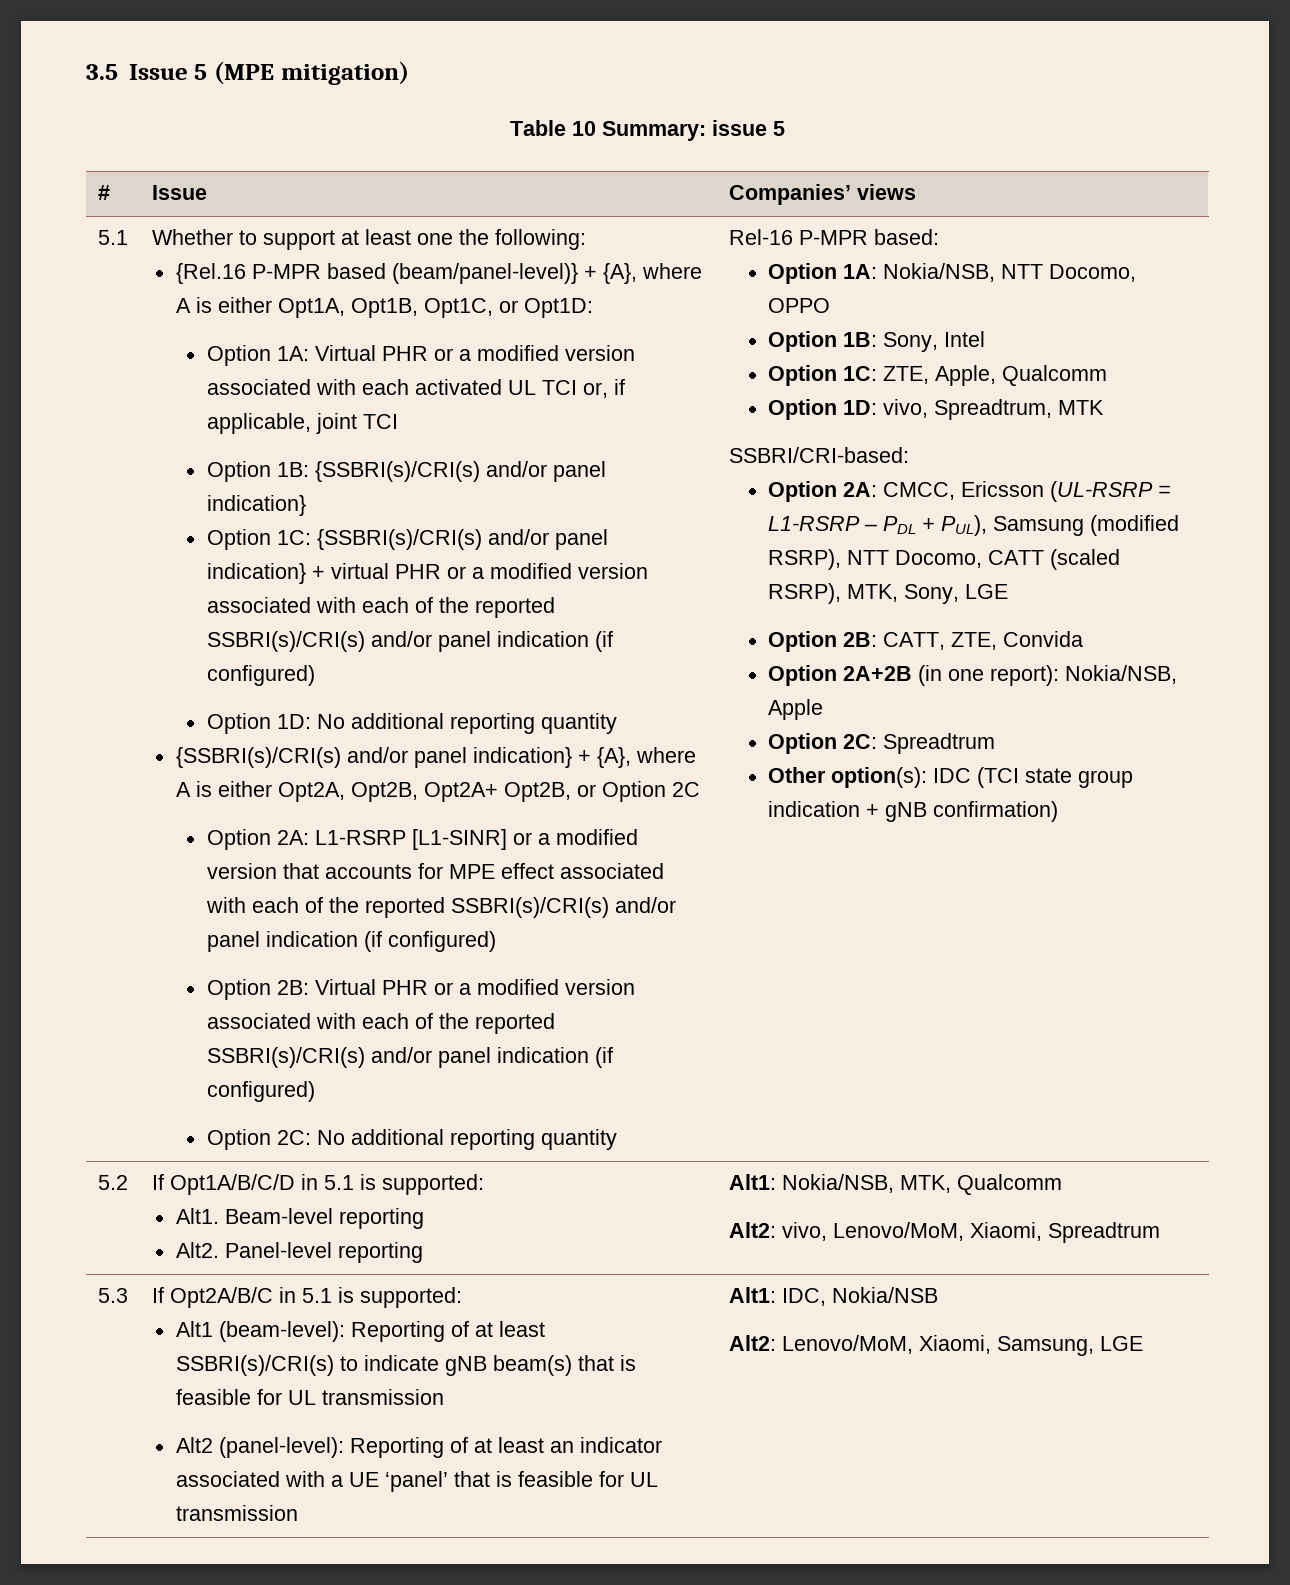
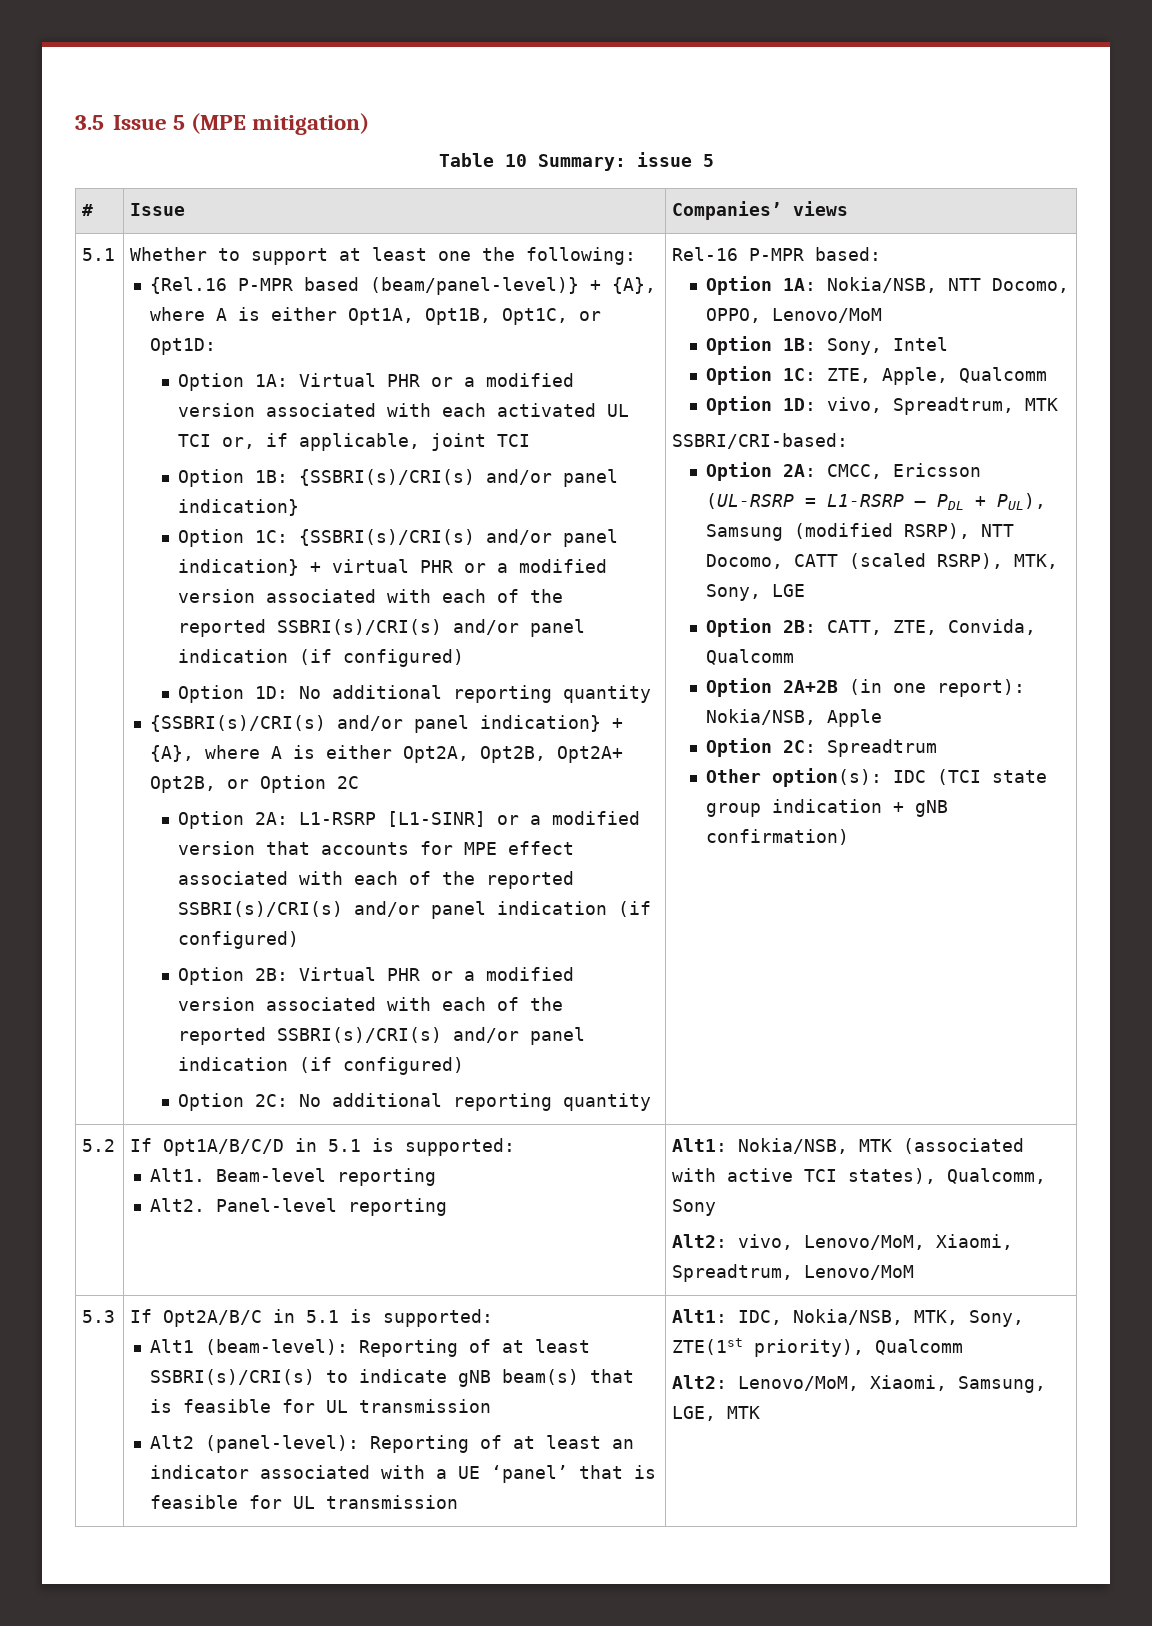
- Option 1A: Nokia/NSB, NTT Docomo, OPPO
+ Option 1A: Nokia/NSB, NTT Docomo, OPPO, Lenovo/MoM
- Option 2B: CATT, ZTE, Convida
+ Option 2B: CATT, ZTE, Convida, Qualcomm
  5.2 | If Opt1A/B/C/D in 5.1 is supported:
  Alt1. Beam-level reporting
- Alt2. Panel-level reporting | Alt1: Nokia/NSB, MTK, Qualcomm
- Alt2: vivo, Lenovo/MoM, Xiaomi, Spreadtrum
+ Alt2. Panel-level reporting | Alt1: Nokia/NSB, MTK (associated with active TCI states), Qualcomm, Sony
+ Alt2: vivo, Lenovo/MoM, Xiaomi, Spreadtrum, Lenovo/MoM
- Alt1: IDC, Nokia/NSB
+ Alt1: IDC, Nokia/NSB, MTK, Sony, ZTE(1st priority), Qualcomm
- Alt2: Lenovo/MoM, Xiaomi, Samsung, LGE
+ Alt2: Lenovo/MoM, Xiaomi, Samsung, LGE, MTK

